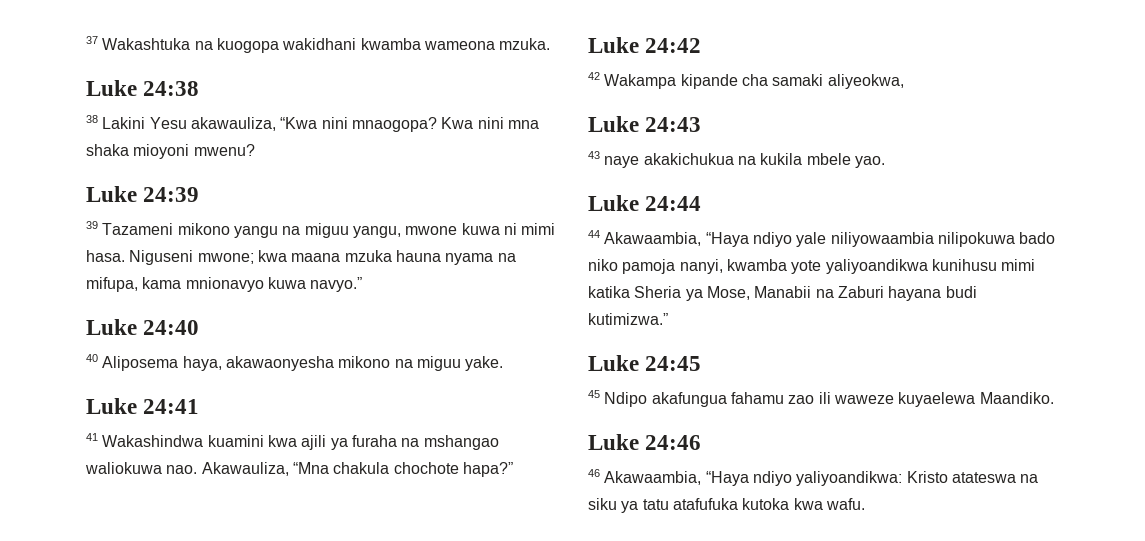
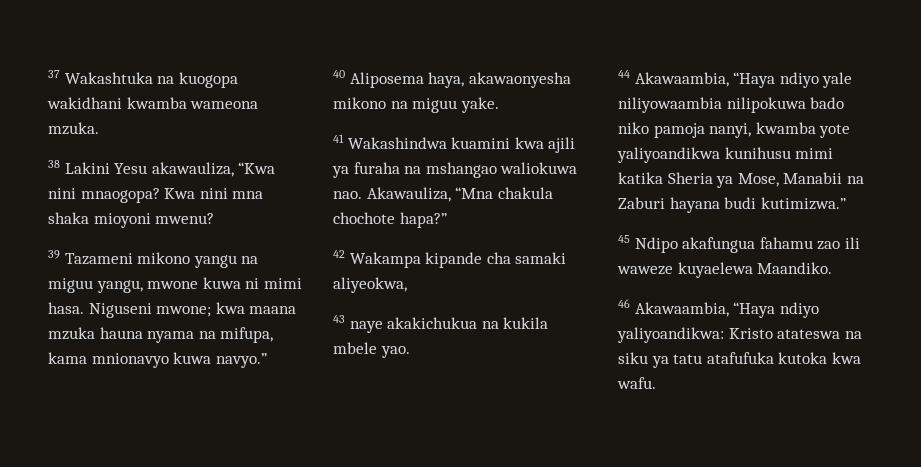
- Luke 24:38
- Luke 24:39
- Luke 24:40
- Luke 24:41
- Luke 24:42
- Luke 24:43
- Luke 24:44
- Luke 24:45
- Luke 24:46

